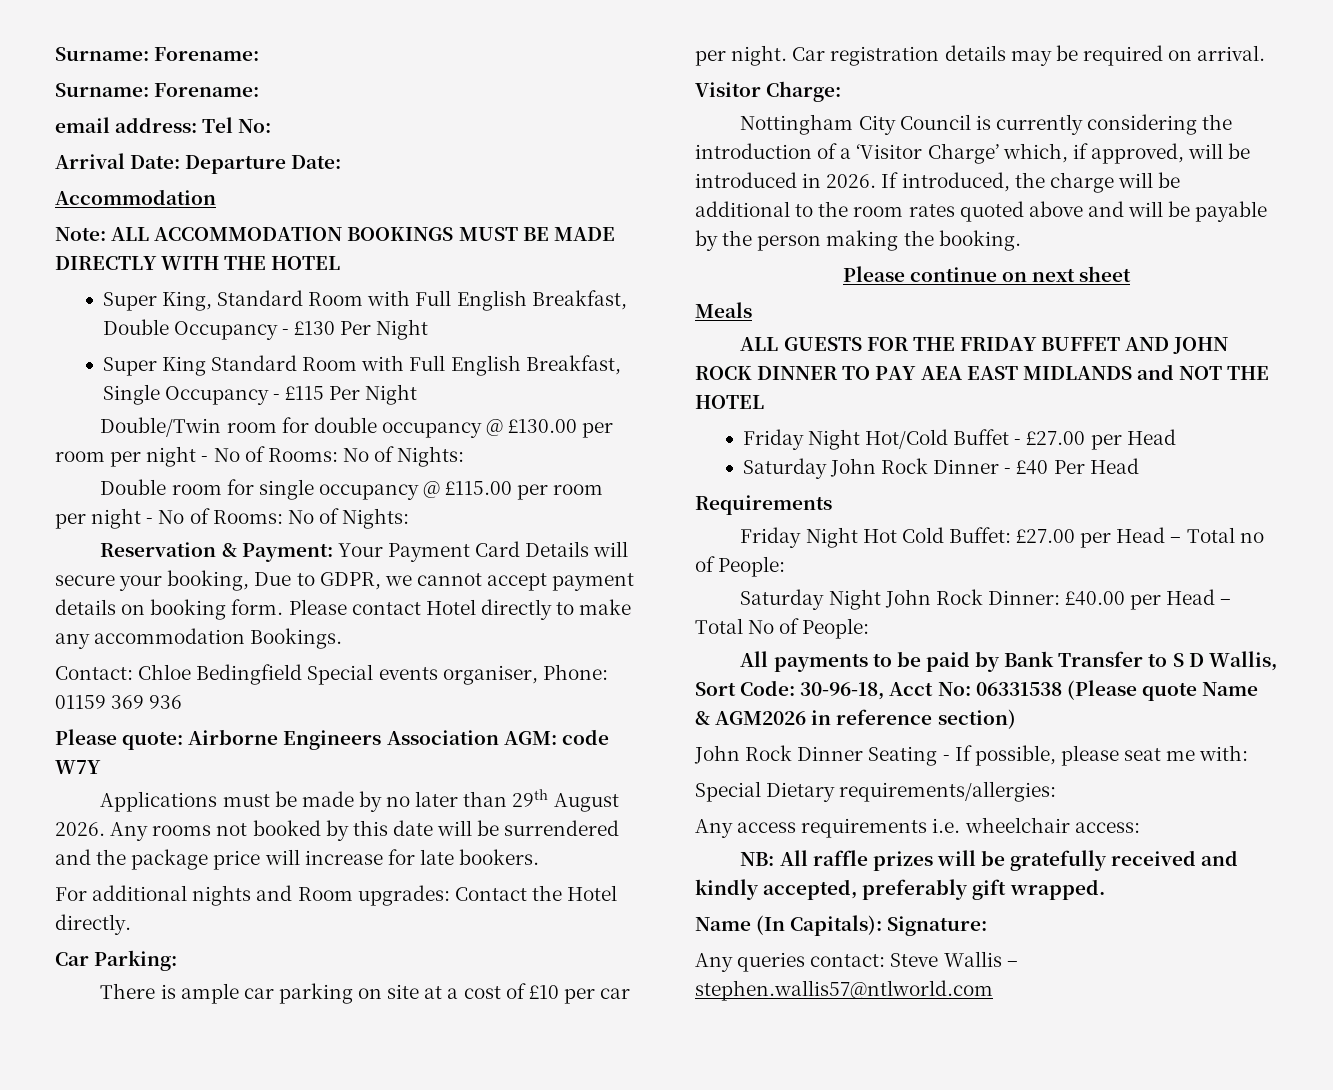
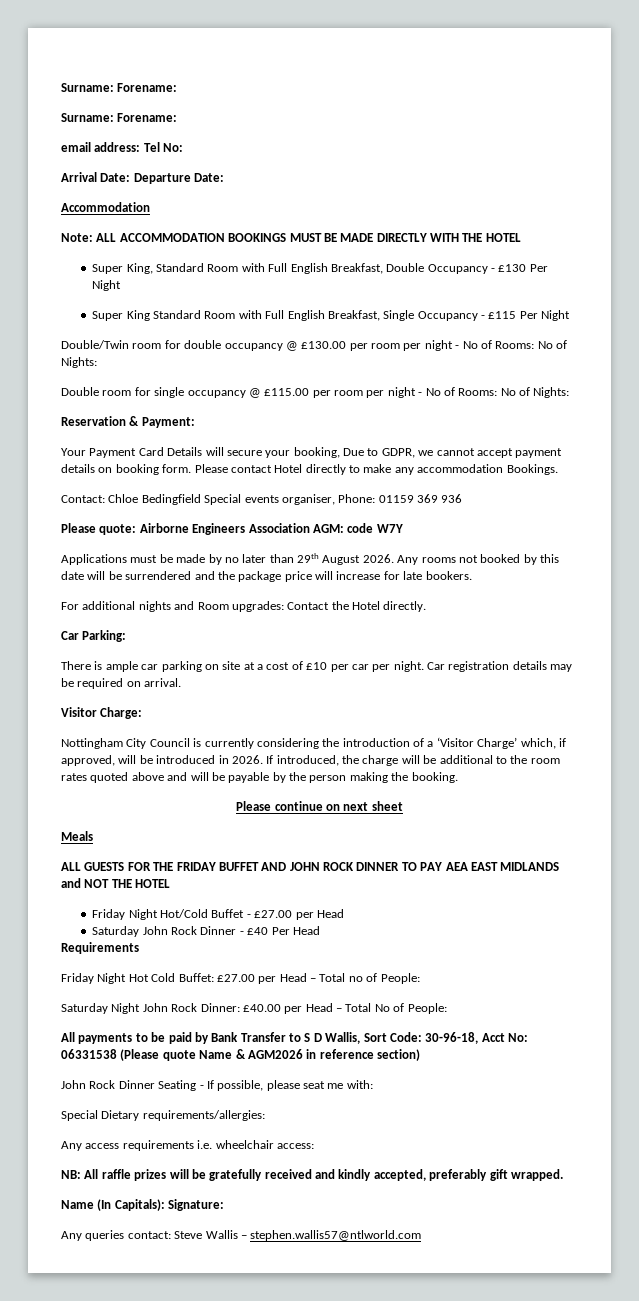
- Reservation & Payment: Your Payment Card Details will secure your booking, Due to GDPR, we cannot accept payment details on booking form.
+ Reservation & Payment:
+ Your Payment Card Details will secure your booking, Due to GDPR, we cannot accept payment details on booking form.

